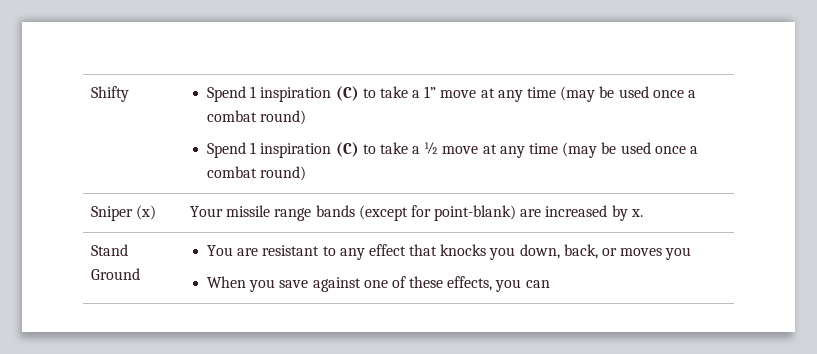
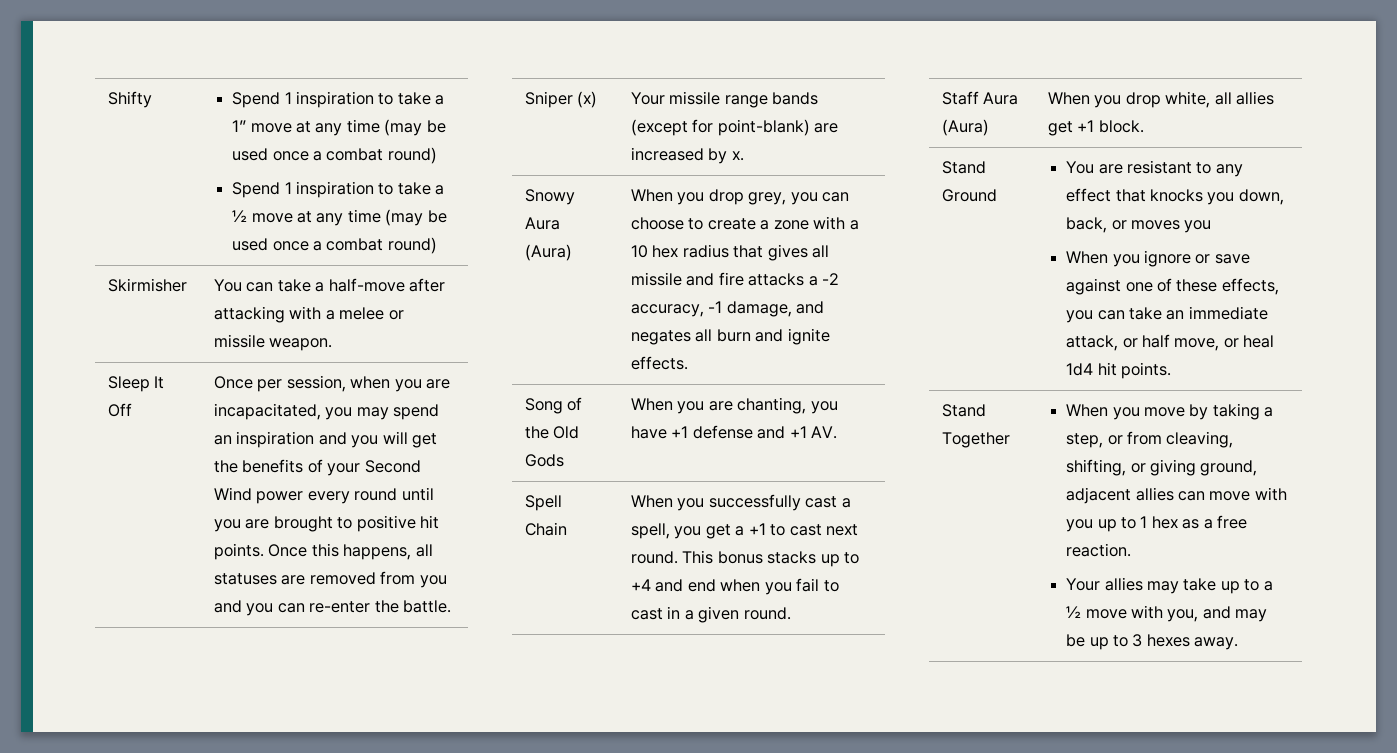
- Shifty | Spend 1 inspiration (C) to take a 1” move at any time (may be used once a combat round)
- Spend 1 inspiration (C) to take a ½ move at any time (may be used once a combat round)
+ Shifty | Spend 1 inspiration to take a 1” move at any time (may be used once a combat round)
+ Spend 1 inspiration to take a ½ move at any time (may be used once a combat round)
+ Skirmisher | You can take a half-move after attacking with a melee or missile weapon.
+ Sleep It Off | Once per session, when you are incapacitated, you may spend an inspiration and you will get the benefits of your Second Wind power every round until you are brought to positive hit points. Once this happens, all statuses are removed from you and you can re-enter the battle.
+ Snowy Aura (Aura) | When you drop grey, you can choose to create a zone with a 10 hex radius that gives all missile and fire attacks a -2 accuracy, -1 damage, and negates all burn and ignite effects.
+ Song of the Old Gods | When you are chanting, you have +1 defense and +1 AV.
+ Spell Chain | When you successfully cast a spell, you get a +1 to cast next round. This bonus stacks up to +4 and end when you fail to cast in a given round.
+ Staff Aura (Aura) | When you drop white, all allies get +1 block.
  Stand Ground | You are resistant to any effect that knocks you down, back, or moves you
- When you save against one of these effects, you can
+ When you ignore or save against one of these effects, you can take an immediate attack, or half move, or heal 1d4 hit points.
+ Stand Together | When you move by taking a step, or from cleaving, shifting, or giving ground, adjacent allies can move with you up to 1 hex as a free reaction.
+ Your allies may take up to a ½ move with you, and may be up to 3 hexes away.

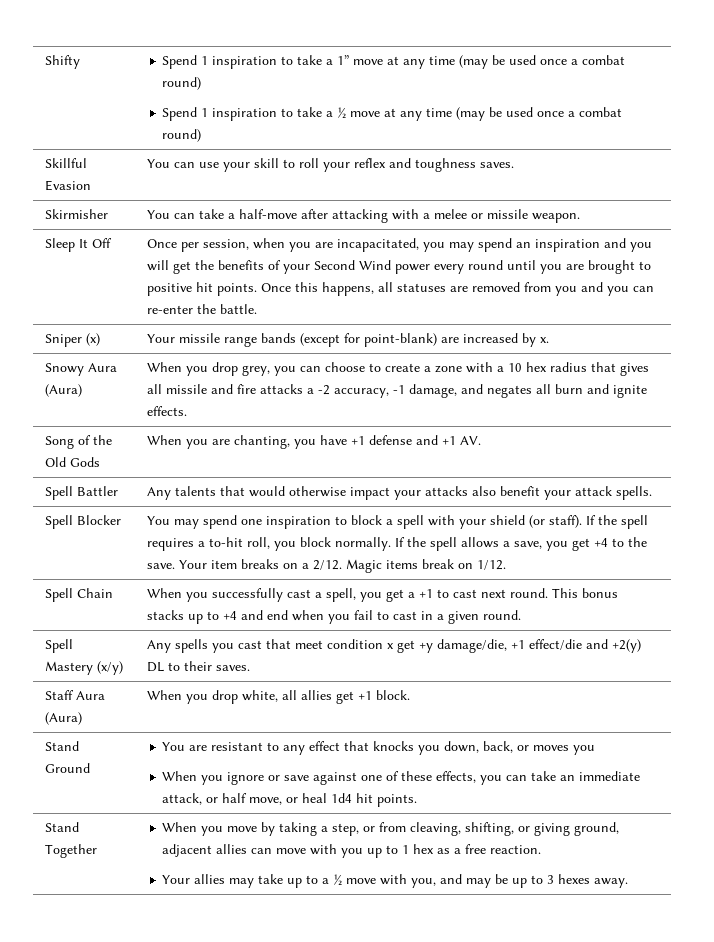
+ Skillful Evasion | You can use your skill to roll your reflex and toughness saves.
+ Spell Battler | Any talents that would otherwise impact your attacks also benefit your attack spells.
+ Spell Blocker | You may spend one inspiration to block a spell with your shield (or staff). If the spell requires a to-hit roll, you block normally. If the spell allows a save, you get +4 to the save. Your item breaks on a 2/12. Magic items break on 1/12.
+ Spell Mastery (x/y) | Any spells you cast that meet condition x get +y damage/die, +1 effect/die and +2(y) DL to their saves.

